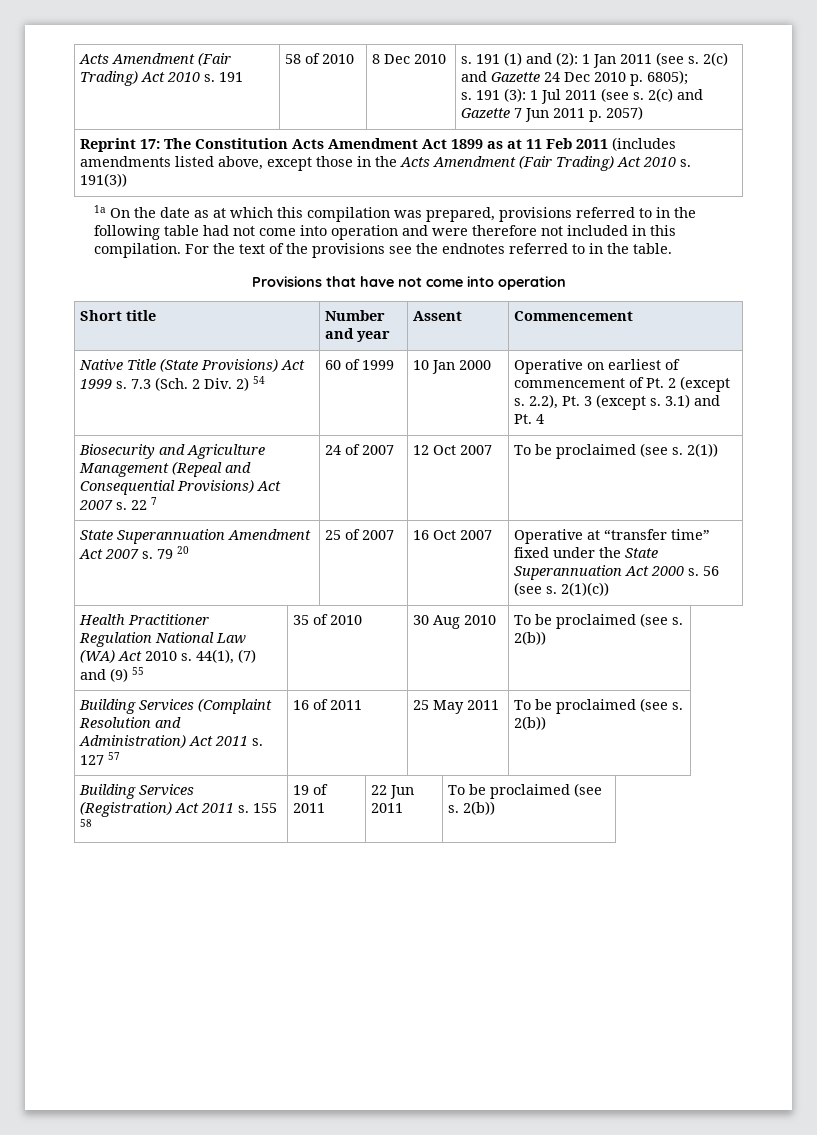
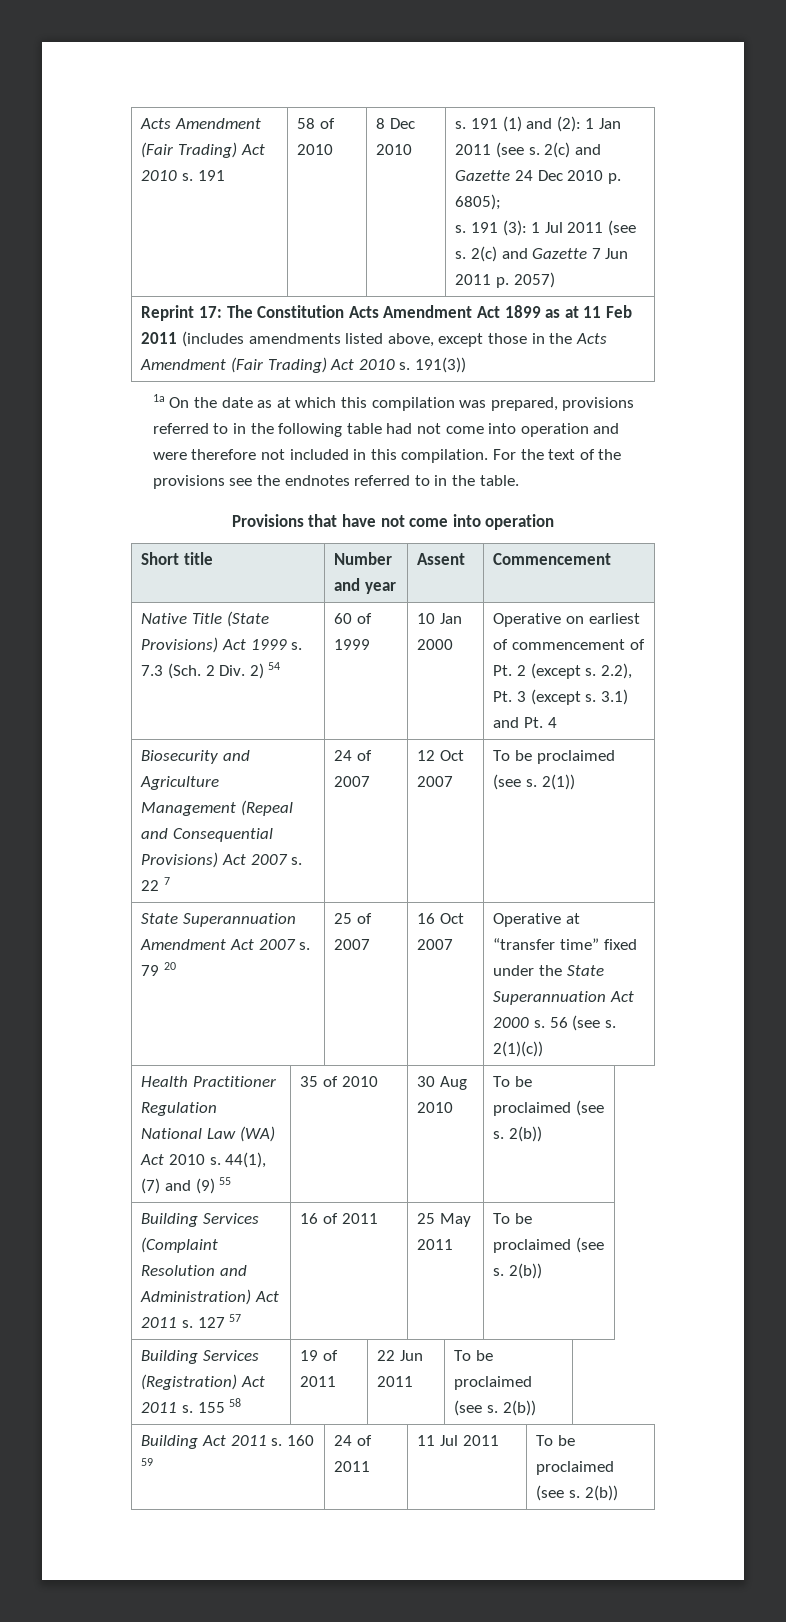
+ Building Act 2011 s. 160 59 | 24 of 2011 | 11 Jul 2011 | To be proclaimed (see s. 2(b))

